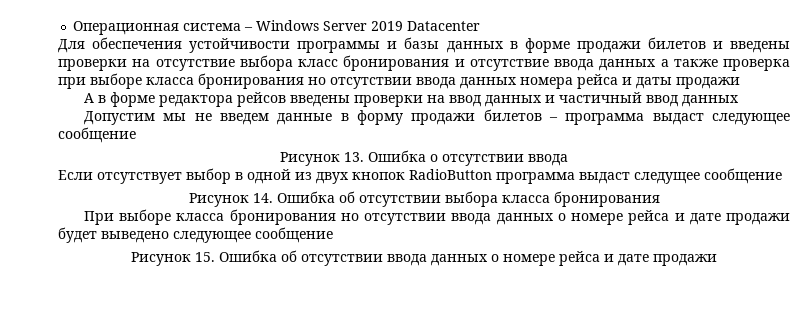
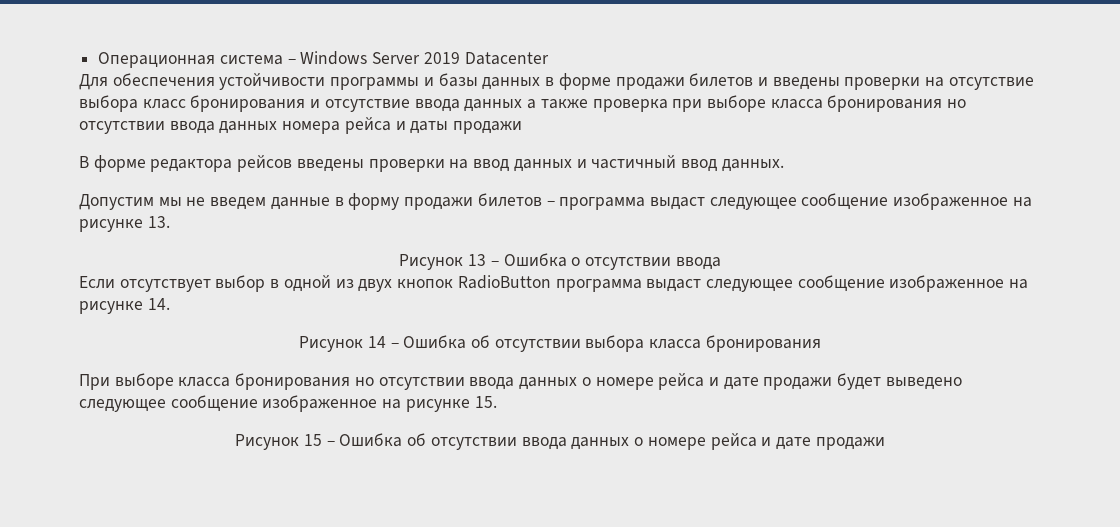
- А в форме редактора рейсов введены проверки на ввод данных и частичный ввод данных
+ В форме редактора рейсов введены проверки на ввод данных и частичный ввод данных.
- Допустим мы не введем данные в форму продажи билетов – программа выдаст следующее сообщение
- Рисунок 13. Ошибка о отсутствии ввода
+ Допустим мы не введем данные в форму продажи билетов – программа выдаст следующее сообщение изображенное на рисунке 13.
+ Рисунок 13 – Ошибка о отсутствии ввода
- Если отсутствует выбор в одной из двух кнопок RadioButton программа выдаст следущее сообщение
- Рисунок 14. Ошибка об отсутствии выбора класса бронирования
+ Если отсутствует выбор в одной из двух кнопок RadioButton программа выдаст следующее сообщение изображенное на рисунке 14.
+ Рисунок 14 – Ошибка об отсутствии выбора класса бронирования
- При выборе класса бронирования но отсутствии ввода данных о номере рейса и дате продажи будет выведено следующее сообщение
- Рисунок 15. Ошибка об отсутствии ввода данных о номере рейса и дате продажи
+ При выборе класса бронирования но отсутствии ввода данных о номере рейса и дате продажи будет выведено следующее сообщение изображенное на рисунке 15.
+ Рисунок 15 – Ошибка об отсутствии ввода данных о номере рейса и дате продажи

